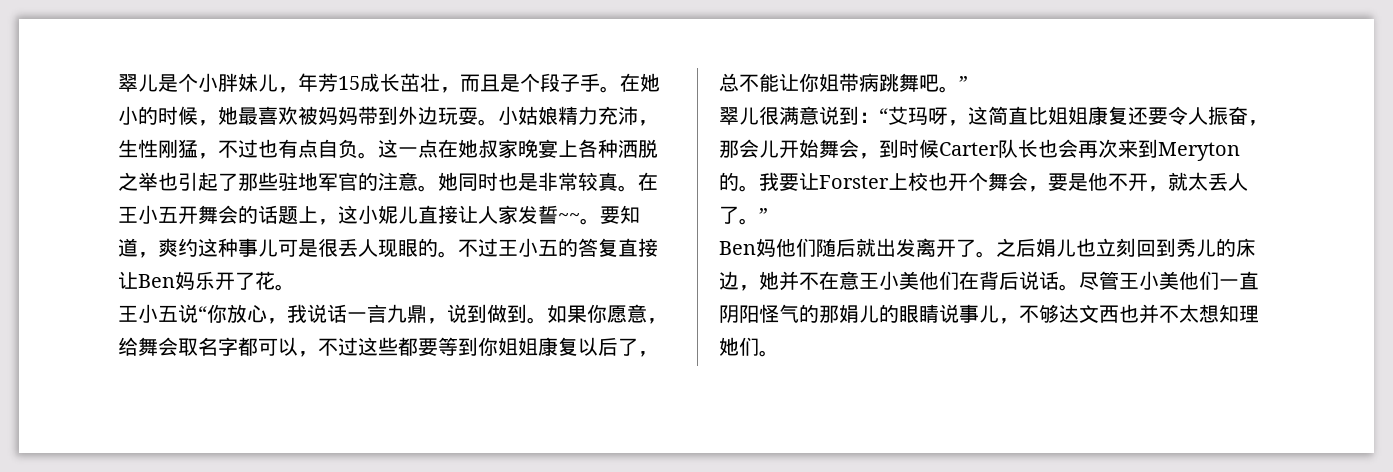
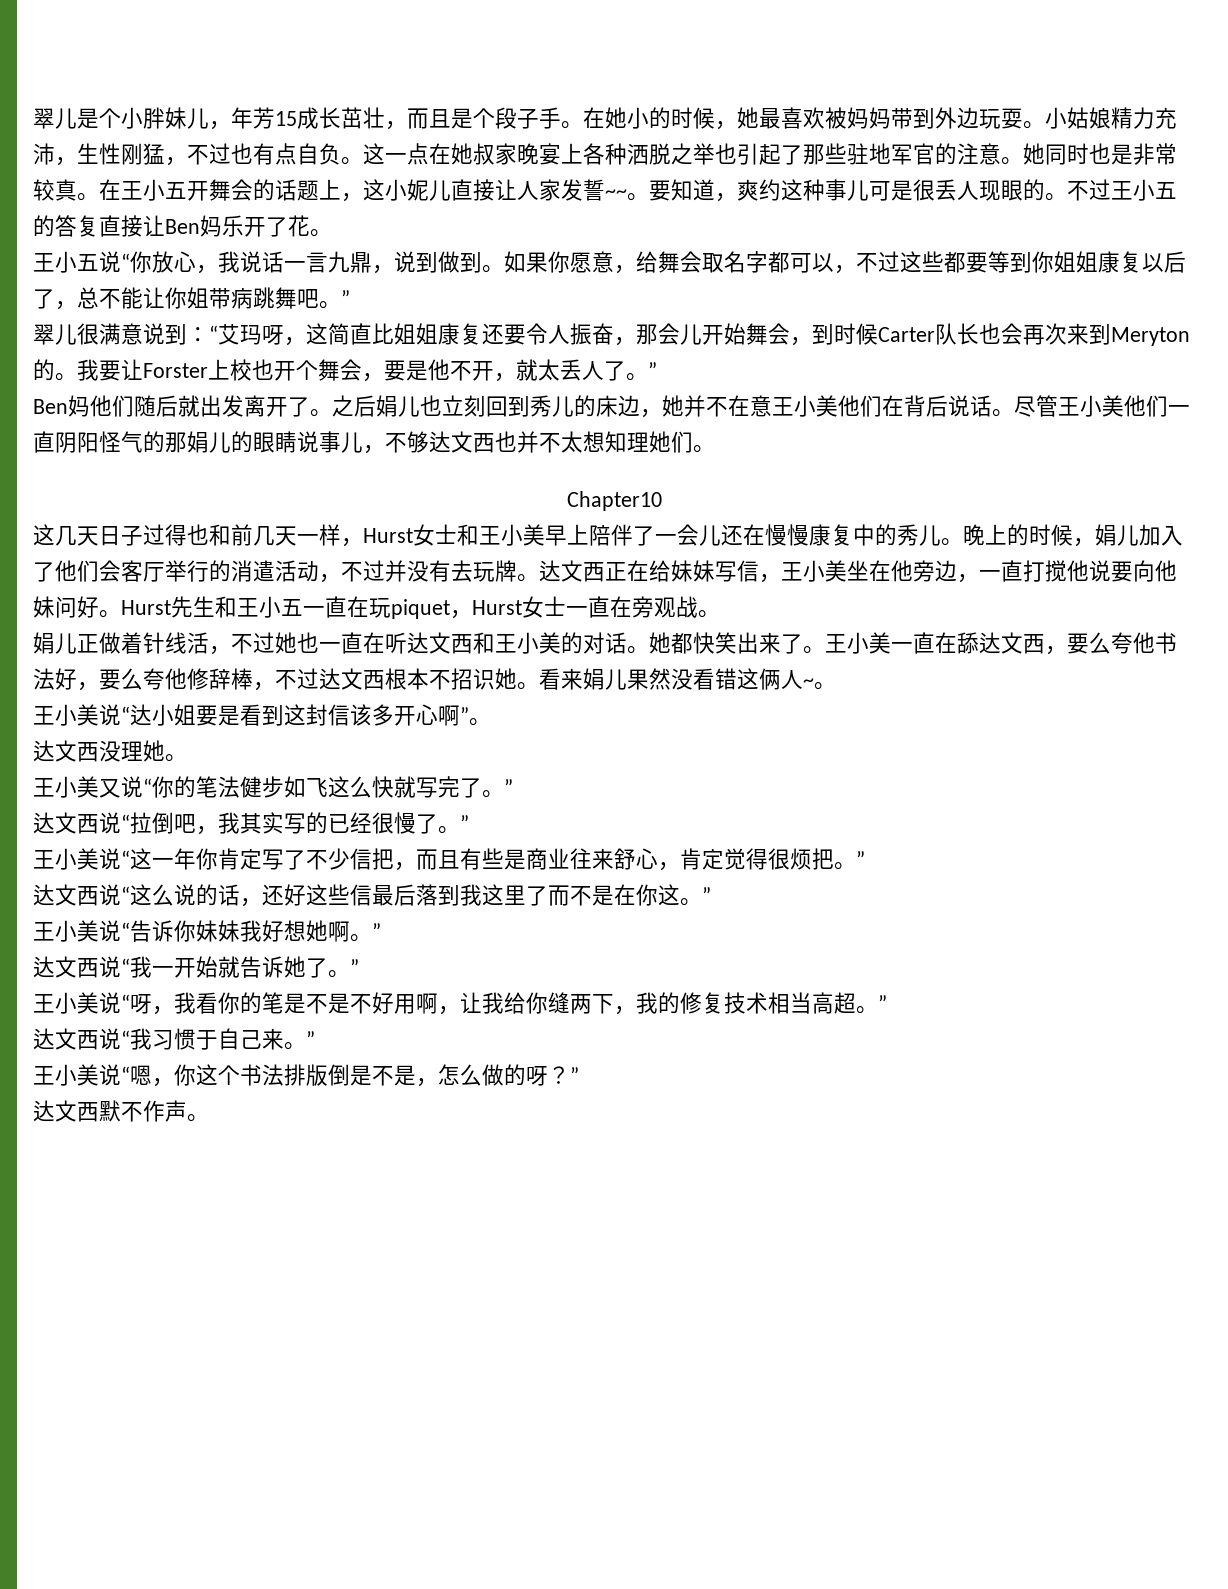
+ Chapter10
+ 这几天日子过得也和前几天一样，Hurst女士和王小美早上陪伴了一会儿还在慢慢康复中的秀儿。晚上的时候，娟儿加入了他们会客厅举行的消遣活动，不过并没有去玩牌。达文西正在给妹妹写信，王小美坐在他旁边，一直打搅他说要向他妹问好。Hurst先生和王小五一直在玩piquet，Hurst女士一直在旁观战。
+ 娟儿正做着针线活，不过她也一直在听达文西和王小美的对话。她都快笑出来了。王小美一直在舔达文西，要么夸他书法好，要么夸他修辞棒，不过达文西根本不招识她。看来娟儿果然没看错这俩人~。
+ 王小美说“达小姐要是看到这封信该多开心啊”。
+ 达文西没理她。
+ 王小美又说“你的笔法健步如飞这么快就写完了。”
+ 达文西说“拉倒吧，我其实写的已经很慢了。”
+ 王小美说“这一年你肯定写了不少信把，而且有些是商业往来舒心，肯定觉得很烦把。”
+ 达文西说“这么说的话，还好这些信最后落到我这里了而不是在你这。”
+ 王小美说“告诉你妹妹我好想她啊。”
+ 达文西说“我一开始就告诉她了。”
+ 王小美说“呀，我看你的笔是不是不好用啊，让我给你缝两下，我的修复技术相当高超。”
+ 达文西说“我习惯于自己来。”
+ 王小美说“嗯，你这个书法排版倒是不是，怎么做的呀？”
+ 达文西默不作声。

